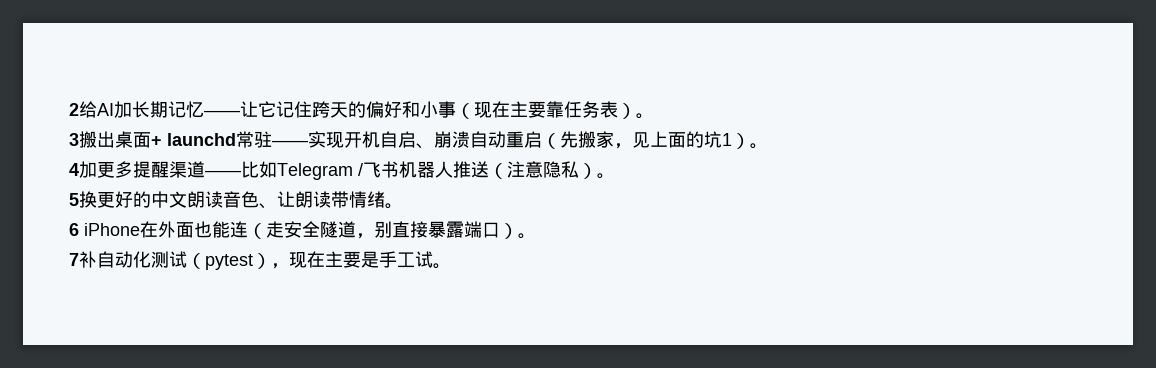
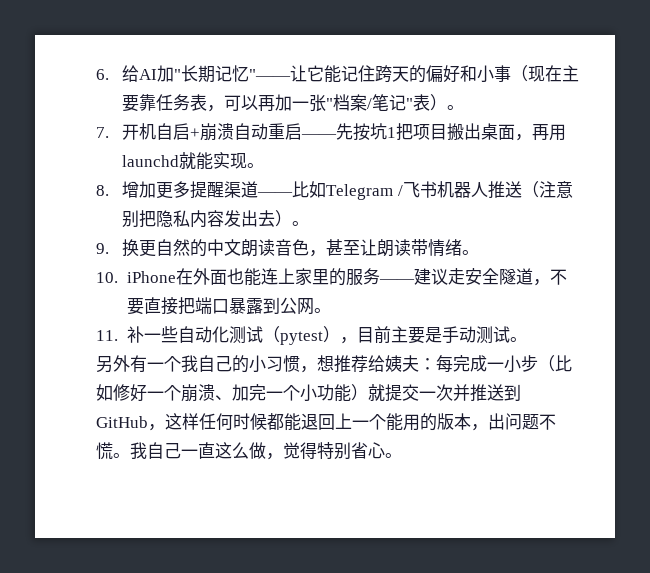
- 2给AI加长期记忆——让它记住跨天的偏好和小事（现在主要靠任务表）。
- 3搬出桌面+ launchd常驻——实现开机自启、崩溃自动重启（先搬家，见上面的坑1）。
- 4加更多提醒渠道——比如Telegram /飞书机器人推送（注意隐私）。
- 5换更好的中文朗读音色、让朗读带情绪。
+ 6.给AI加"长期记忆"——让它能记住跨天的偏好和小事（现在主要靠任务表，可以再加一张"档案/笔记"表）。
+ 7.开机自启+崩溃自动重启——先按坑1把项目搬出桌面，再用launchd就能实现。
+ 8.增加更多提醒渠道——比如Telegram /飞书机器人推送（注意别把隐私内容发出去）。
+ 9.换更自然的中文朗读音色，甚至让朗读带情绪。
- 6 iPhone在外面也能连（走安全隧道，别直接暴露端口）。
- 7补自动化测试（pytest），现在主要是手工试。
+ 10. iPhone在外面也能连上家里的服务——建议走安全隧道，不要直接把端口暴露到公网。
+ 11.补一些自动化测试（pytest），目前主要是手动测试。
+ 另外有一个我自己的小习惯，想推荐给姨夫：每完成一小步（比如修好一个崩溃、加完一个小功能）就提交一次并推送到GitHub，这样任何时候都能退回上一个能用的版本，出问题不慌。我自己一直这么做，觉得特别省心。

